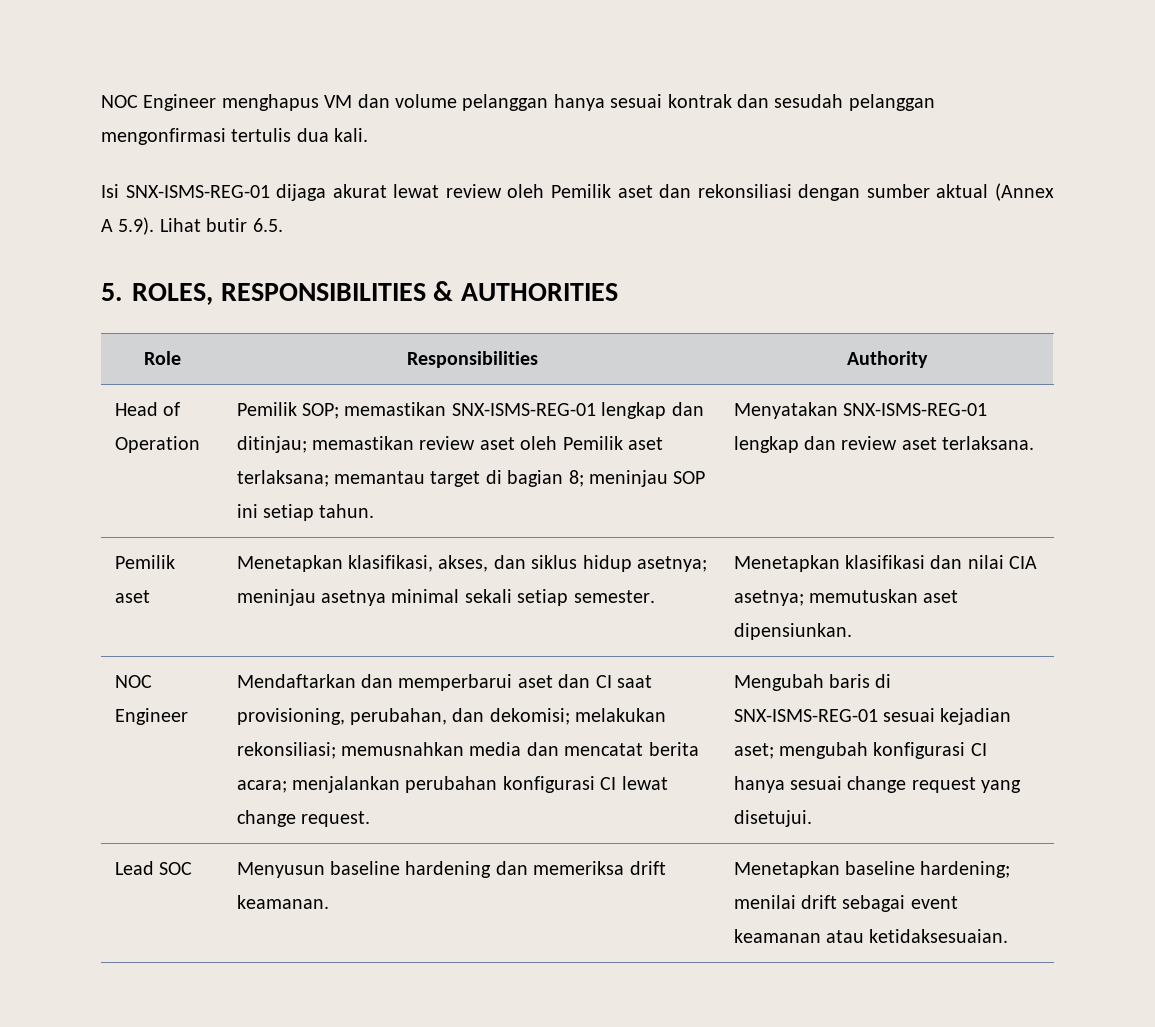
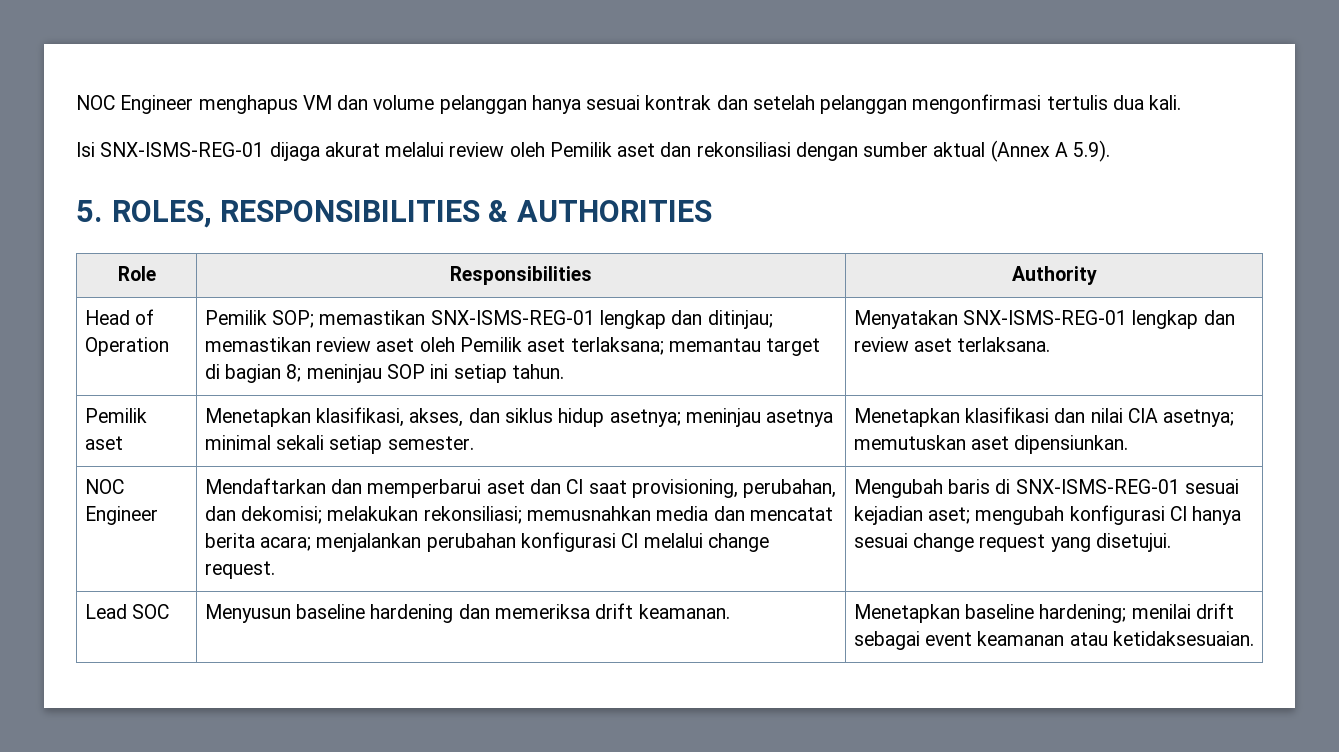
- NOC Engineer menghapus VM dan volume pelanggan hanya sesuai kontrak dan sesudah pelanggan mengonfirmasi tertulis dua kali.
+ NOC Engineer menghapus VM dan volume pelanggan hanya sesuai kontrak dan setelah pelanggan mengonfirmasi tertulis dua kali.
- Isi SNX-ISMS-REG-01 dijaga akurat lewat review oleh Pemilik aset dan rekonsiliasi dengan sumber aktual (Annex A 5.9). Lihat butir 6.5.
+ Isi SNX-ISMS-REG-01 dijaga akurat melalui review oleh Pemilik aset dan rekonsiliasi dengan sumber aktual (Annex A 5.9).
- Mendaftarkan dan memperbarui aset dan CI saat provisioning, perubahan, dan dekomisi; melakukan rekonsiliasi; memusnahkan media dan mencatat berita acara; menjalankan perubahan konfigurasi CI lewat change request.
+ Mendaftarkan dan memperbarui aset dan CI saat provisioning, perubahan, dan dekomisi; melakukan rekonsiliasi; memusnahkan media dan mencatat berita acara; menjalankan perubahan konfigurasi CI melalui change request.

